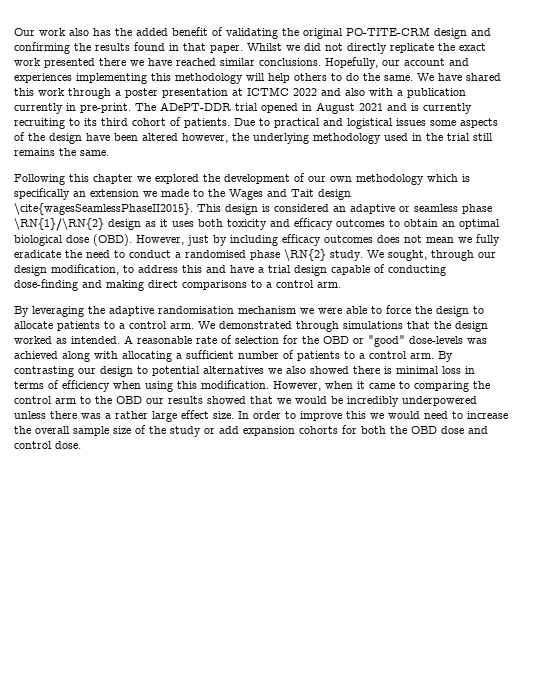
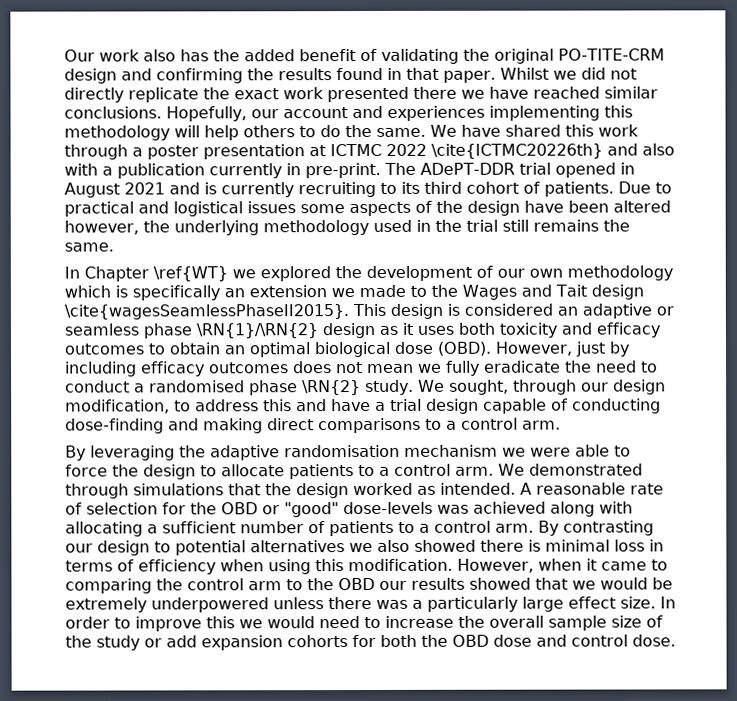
- We have shared this work through a poster presentation at ICTMC 2022 and also with a publication currently in pre-print.
+ We have shared this work through a poster presentation at ICTMC 2022 \cite{ICTMC20226th} and also with a publication currently in pre-print.
- Following this chapter we explored the development of our own methodology which is specifically an extension we made to the Wages and Tait design \cite{wagesSeamlessPhaseII2015}.
+ In Chapter \ref{WT} we explored the development of our own methodology which is specifically an extension we made to the Wages and Tait design \cite{wagesSeamlessPhaseII2015}.
- However, when it came to comparing the control arm to the OBD our results showed that we would be incredibly underpowered unless there was a rather large effect size.
+ However, when it came to comparing the control arm to the OBD our results showed that we would be extremely underpowered unless there was a particularly large effect size.

